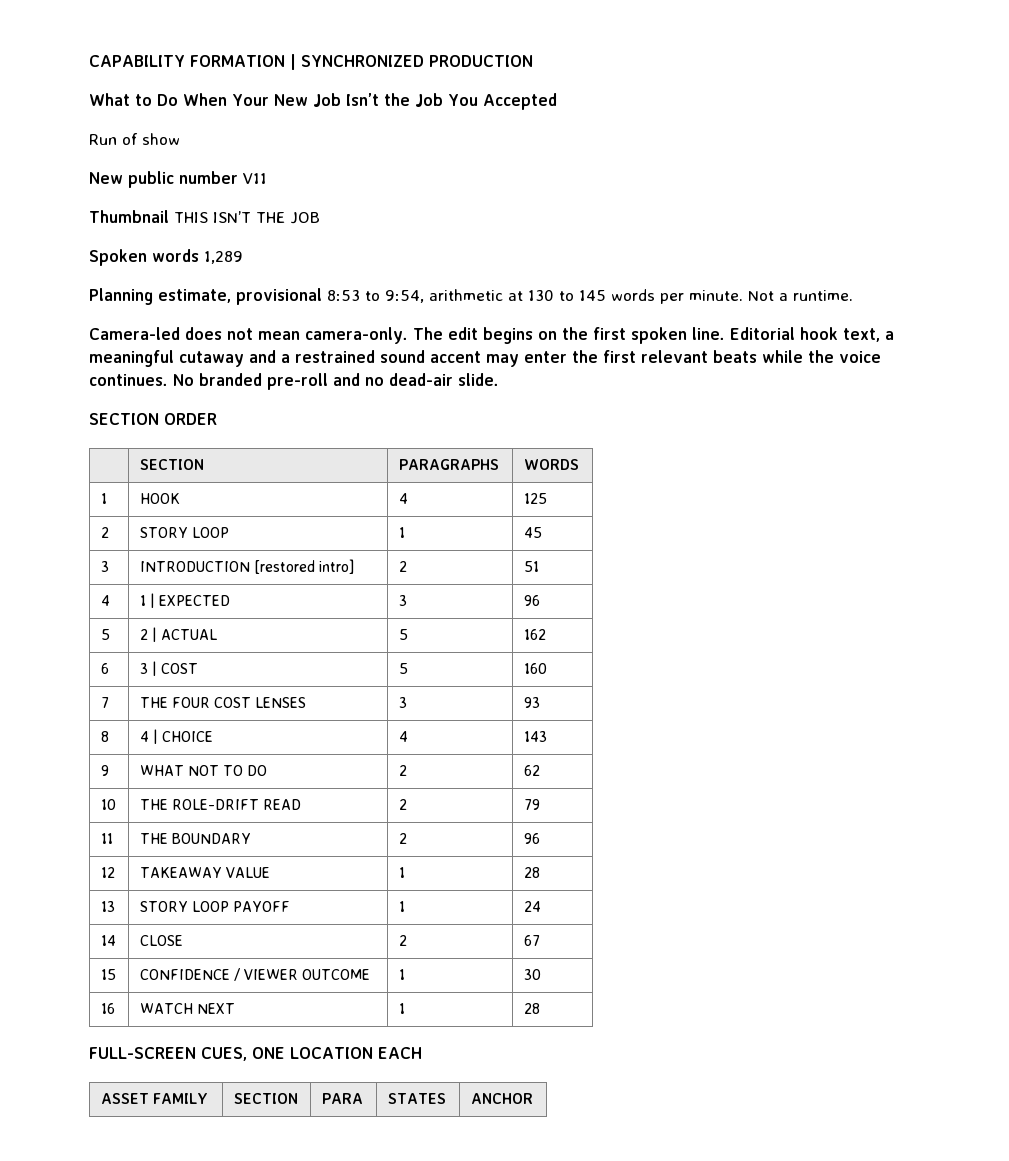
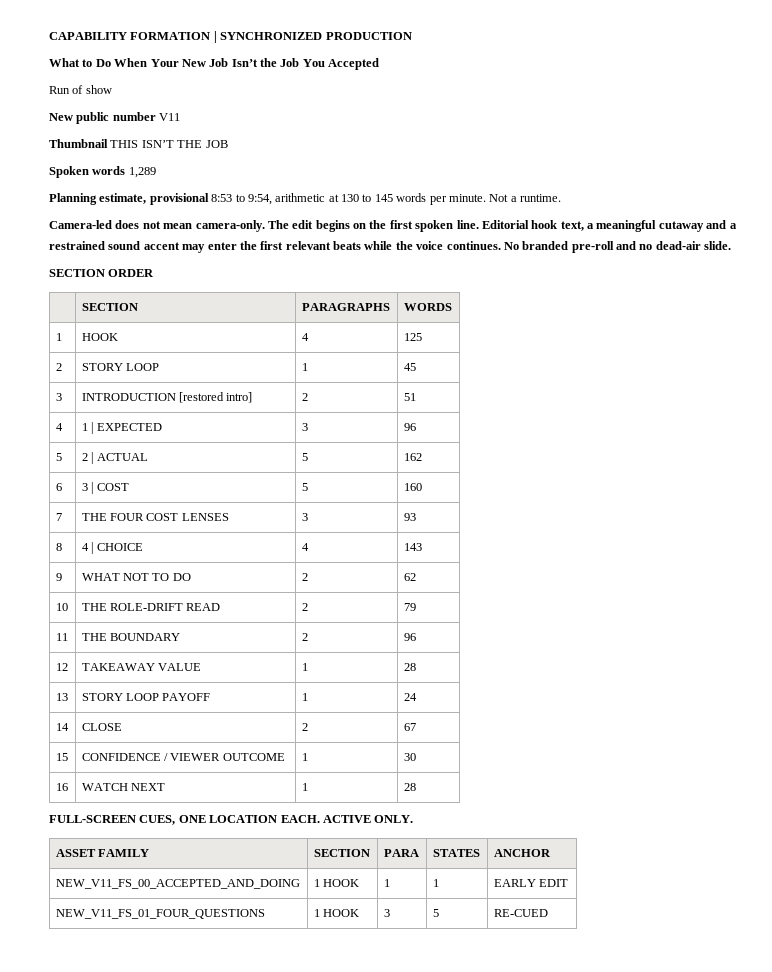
- FULL-SCREEN CUES, ONE LOCATION EACH
+ FULL-SCREEN CUES, ONE LOCATION EACH. ACTIVE ONLY.
+ NEW_V11_FS_00_ACCEPTED_AND_DOING | 1 HOOK | 1 | 1 | EARLY EDIT
+ NEW_V11_FS_01_FOUR_QUESTIONS | 1 HOOK | 3 | 5 | RE-CUED

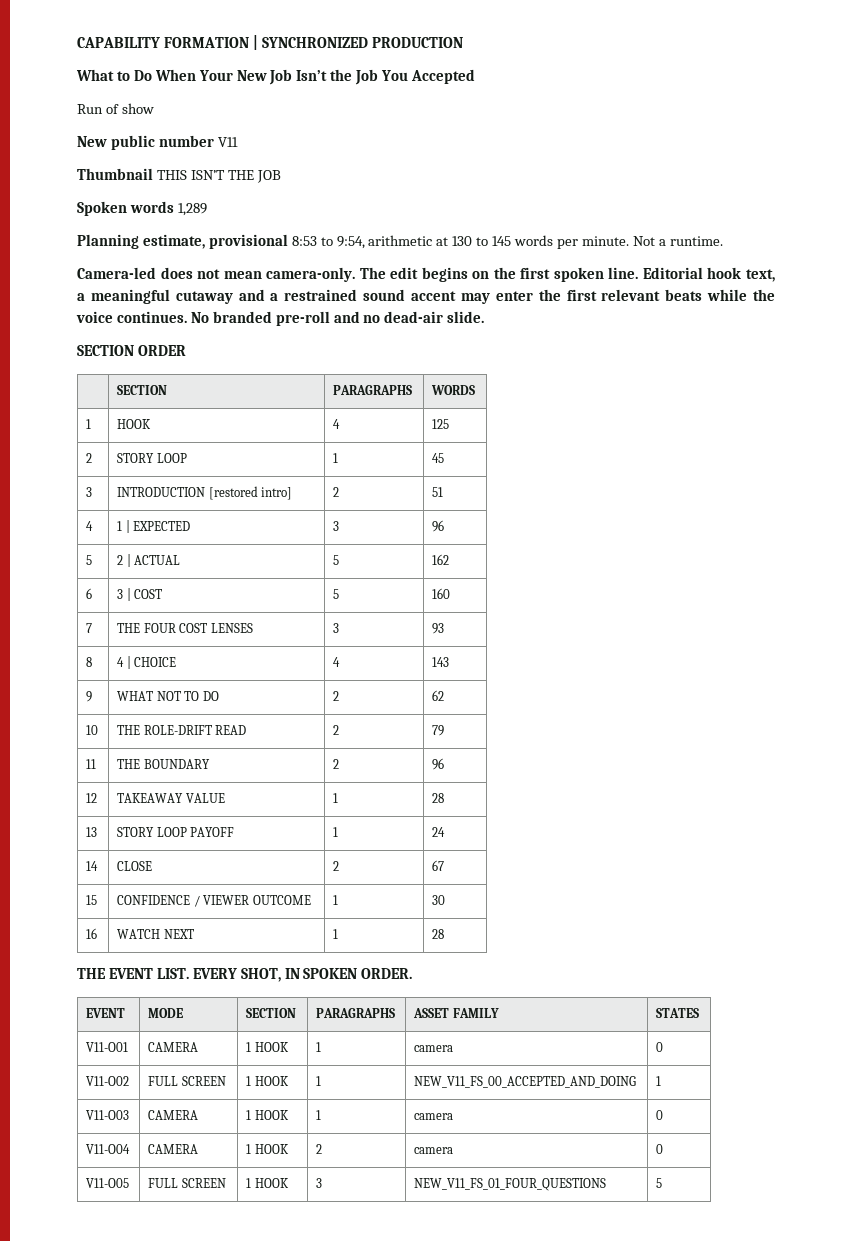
- FULL-SCREEN CUES, ONE LOCATION EACH. ACTIVE ONLY.
- ASSET FAMILY | SECTION | PARA | STATES | ANCHOR
- NEW_V11_FS_00_ACCEPTED_AND_DOING | 1 HOOK | 1 | 1 | EARLY EDIT
- NEW_V11_FS_01_FOUR_QUESTIONS | 1 HOOK | 3 | 5 | RE-CUED
+ THE EVENT LIST. EVERY SHOT, IN SPOKEN ORDER.
+ EVENT | MODE | SECTION | PARAGRAPHS | ASSET FAMILY | STATES
+ V11-O01 | CAMERA | 1 HOOK | 1 | camera | 0
+ V11-O02 | FULL SCREEN | 1 HOOK | 1 | NEW_V11_FS_00_ACCEPTED_AND_DOING | 1
+ V11-O03 | CAMERA | 1 HOOK | 1 | camera | 0
+ V11-O04 | CAMERA | 1 HOOK | 2 | camera | 0
+ V11-O05 | FULL SCREEN | 1 HOOK | 3 | NEW_V11_FS_01_FOUR_QUESTIONS | 5

